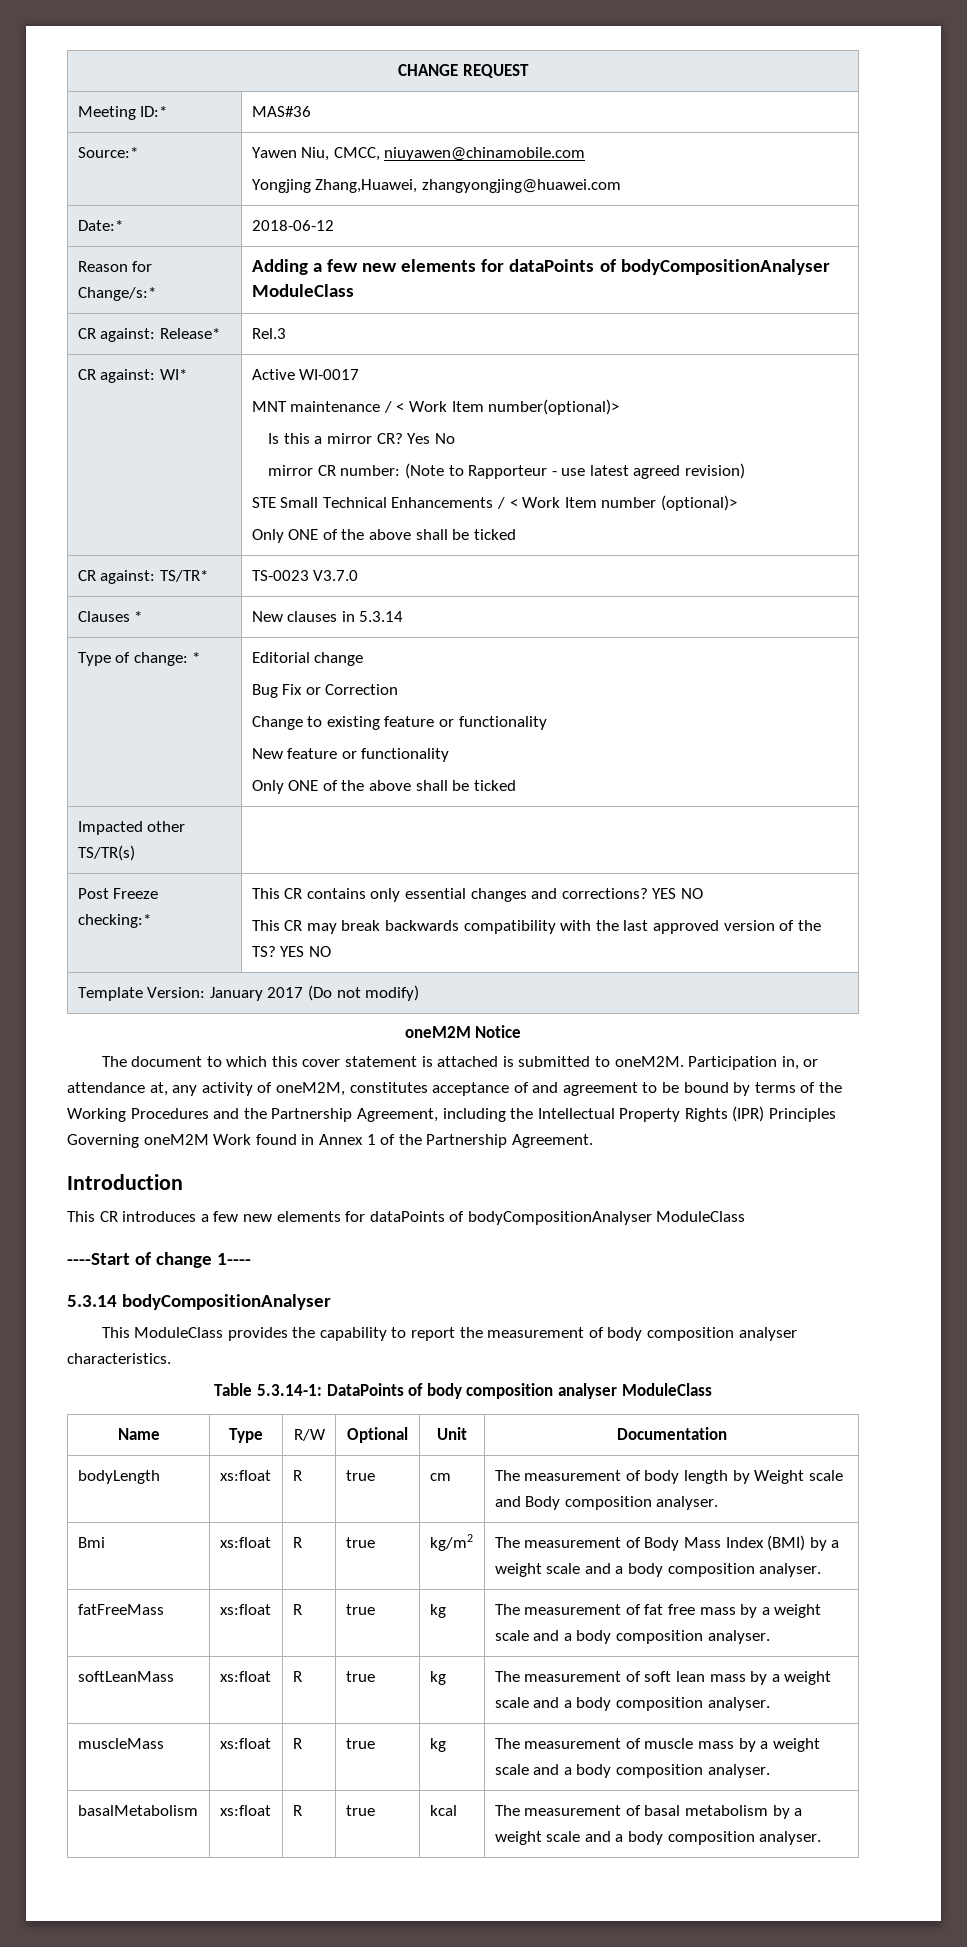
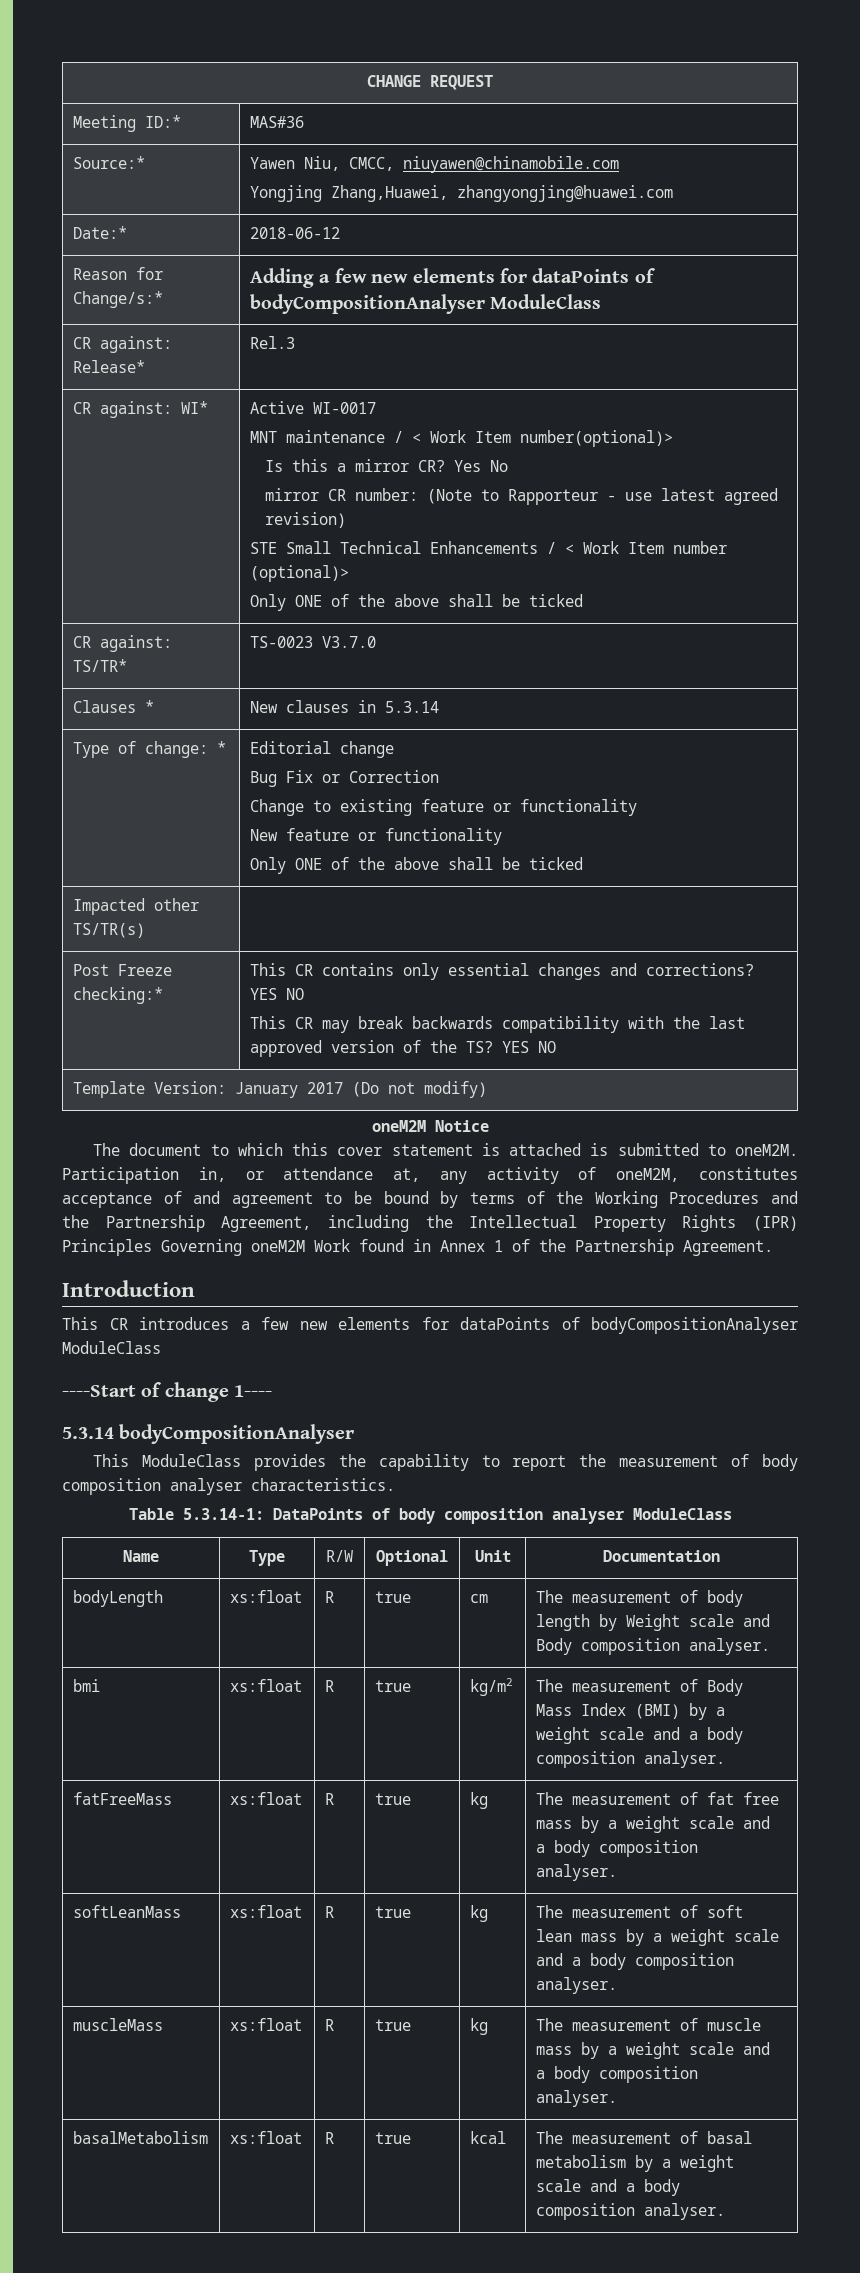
- Bmi | xs:float | R | true | kg/m2 | The measurement of Body Mass Index (BMI) by a weight scale and a body composition analyser.
+ bmi | xs:float | R | true | kg/m2 | The measurement of Body Mass Index (BMI) by a weight scale and a body composition analyser.

